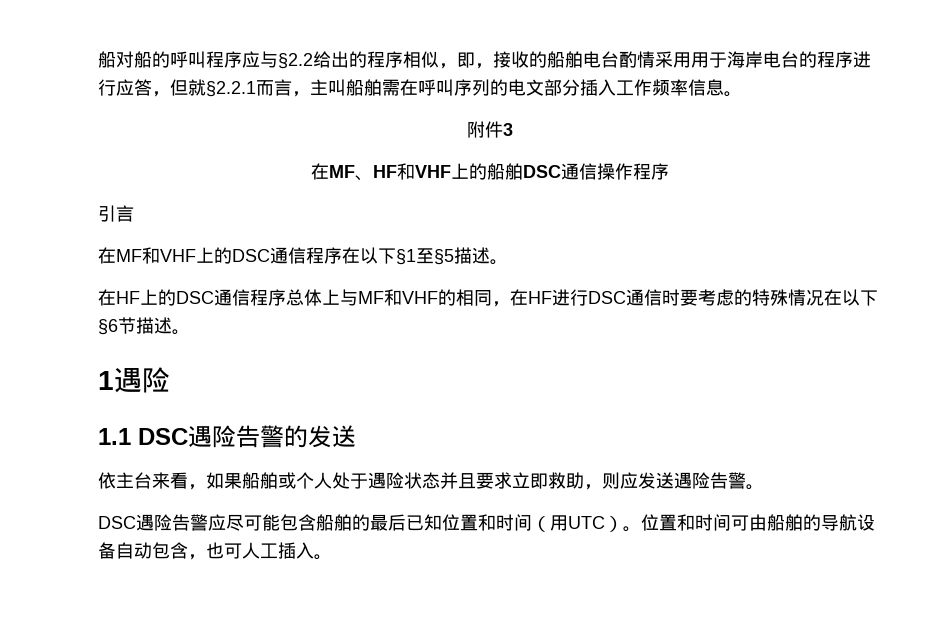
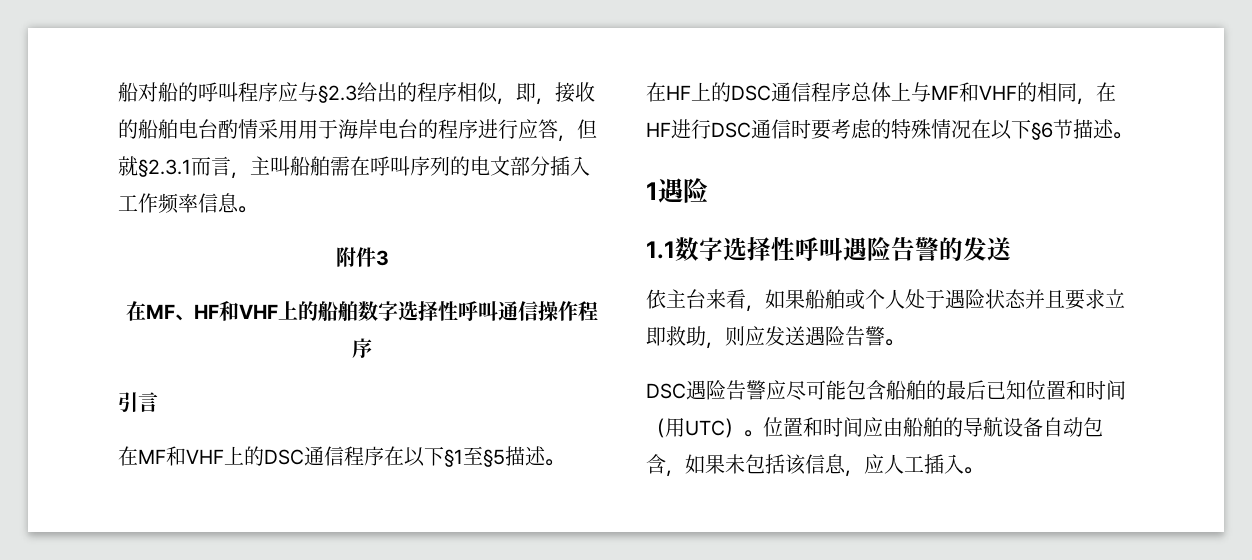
- 船对船的呼叫程序应与§2.2给出的程序相似，即，接收的船舶电台酌情采用用于海岸电台的程序进行应答，但就§2.2.1而言，主叫船舶需在呼叫序列的电文部分插入工作频率信息。
+ 船对船的呼叫程序应与§2.3给出的程序相似，即，接收的船舶电台酌情采用用于海岸电台的程序进行应答，但就§2.3.1而言，主叫船舶需在呼叫序列的电文部分插入工作频率信息。
- 在MF、HF和VHF上的船舶DSC通信操作程序
+ 在MF、HF和VHF上的船舶数字选择性呼叫通信操作程序
- 1.1 DSC遇险告警的发送
+ 1.1数字选择性呼叫遇险告警的发送
- 位置和时间可由船舶的导航设备自动包含，也可人工插入。
+ 位置和时间应由船舶的导航设备自动包含，如果未包括该信息，应人工插入。

